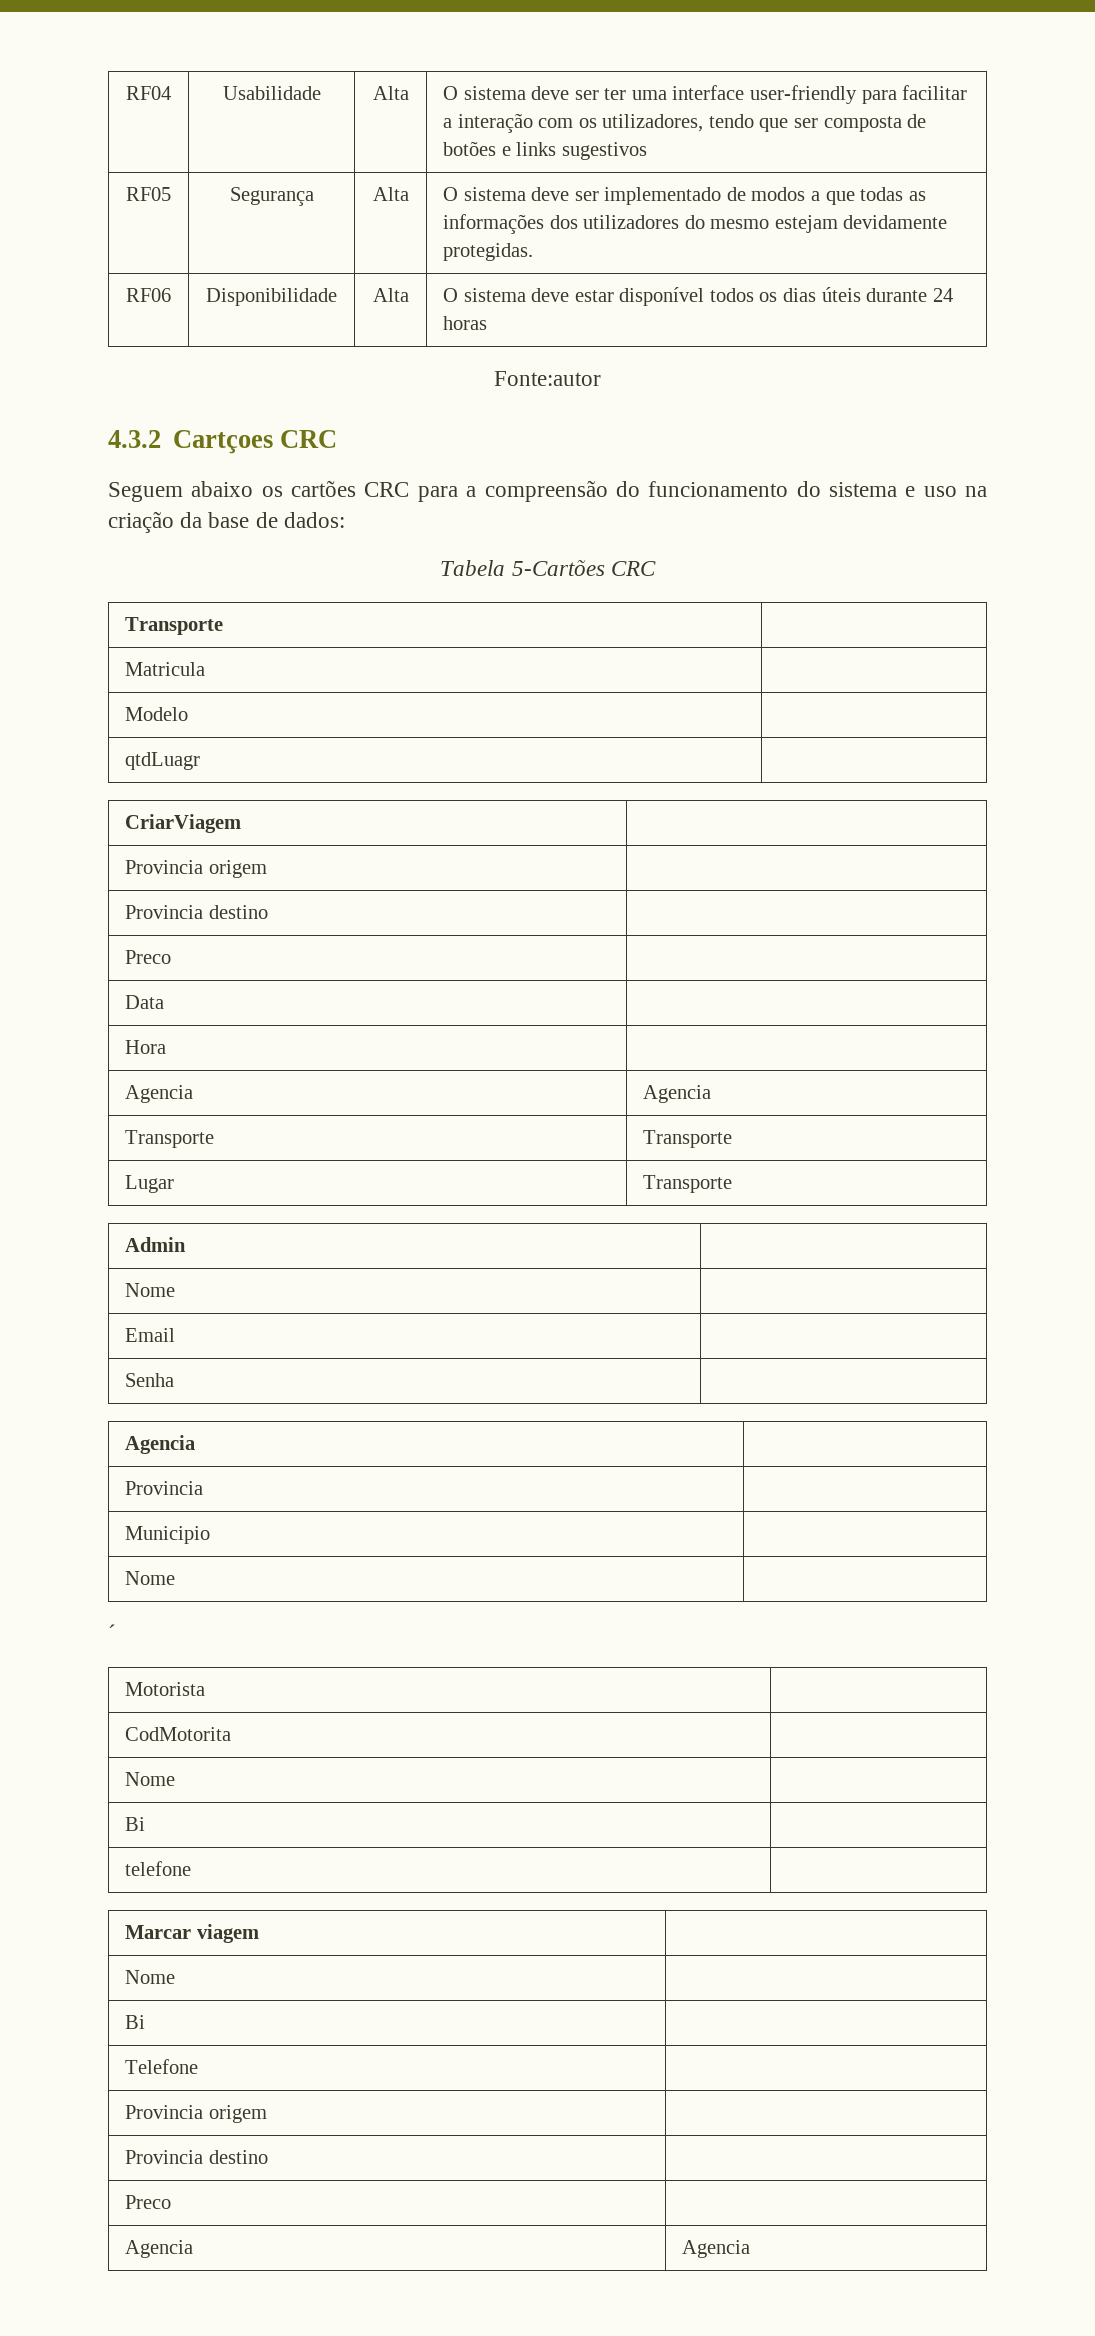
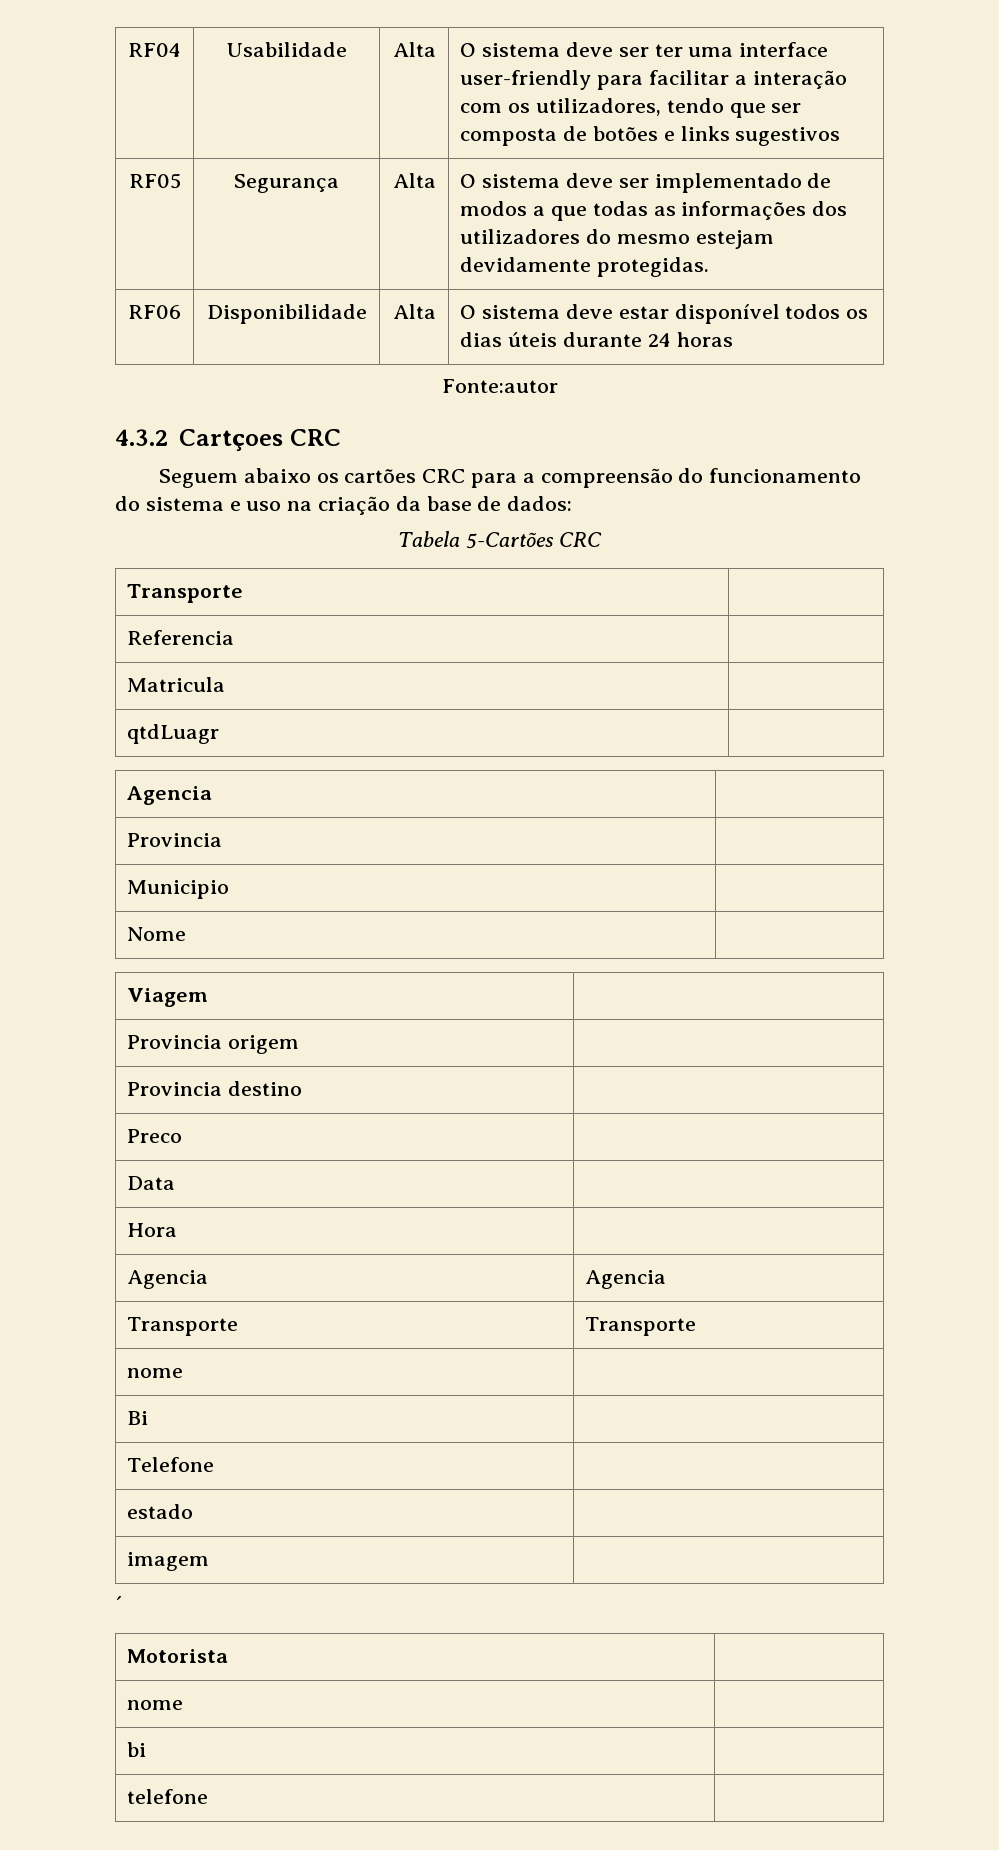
+ Referencia |
  Matricula |
- Modelo |
  qtdLuagr |
- CriarViagem |
+ Agencia |
+ Provincia |
+ Municipio |
+ Nome |
+ Viagem |
  Transporte | Transporte
- Lugar | Transporte
- Admin |
- Nome |
- Email |
- Senha |
- Agencia |
- Provincia |
- Municipio |
- Nome |
+ nome |
+ Bi |
+ Telefone |
+ estado |
+ imagem |
  ´
  Motorista |
- CodMotorita |
- Nome |
- Bi |
+ nome |
+ bi |
  telefone |
- Marcar viagem |
- Nome |
- Bi |
- Telefone |
- Provincia origem |
- Provincia destino |
- Preco |
- Agencia | Agencia

